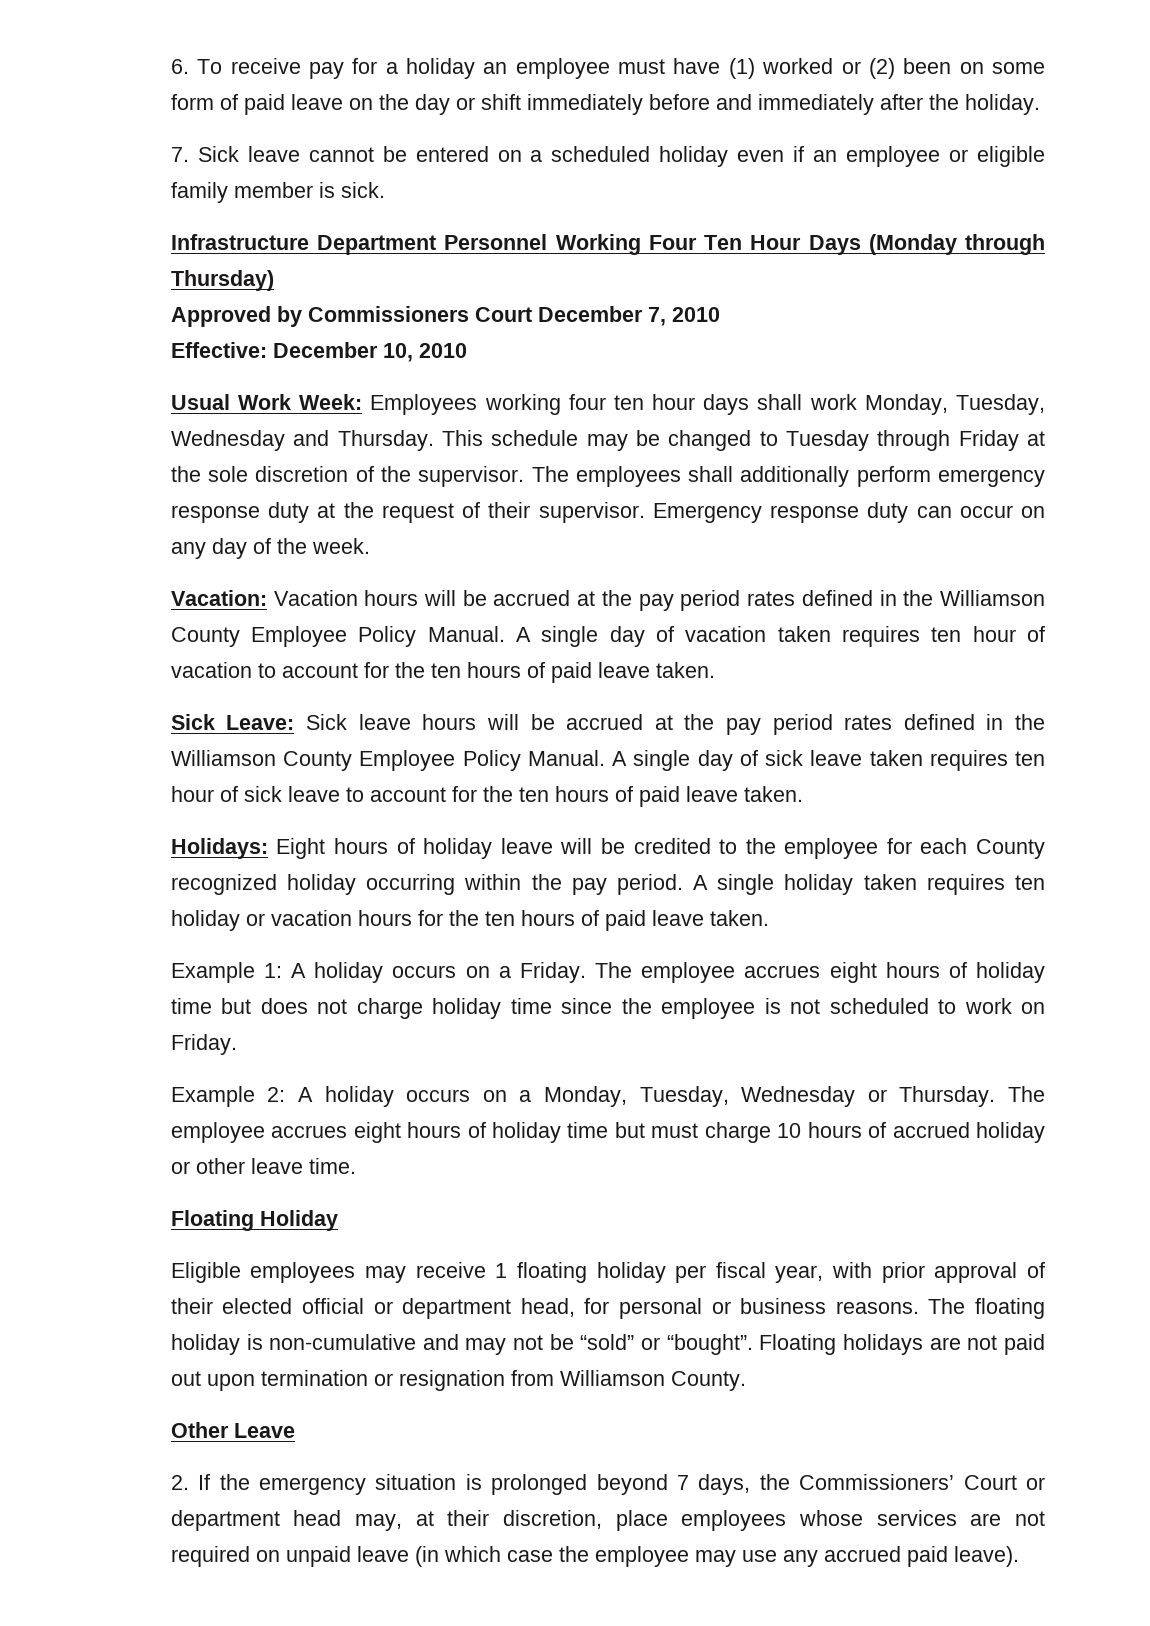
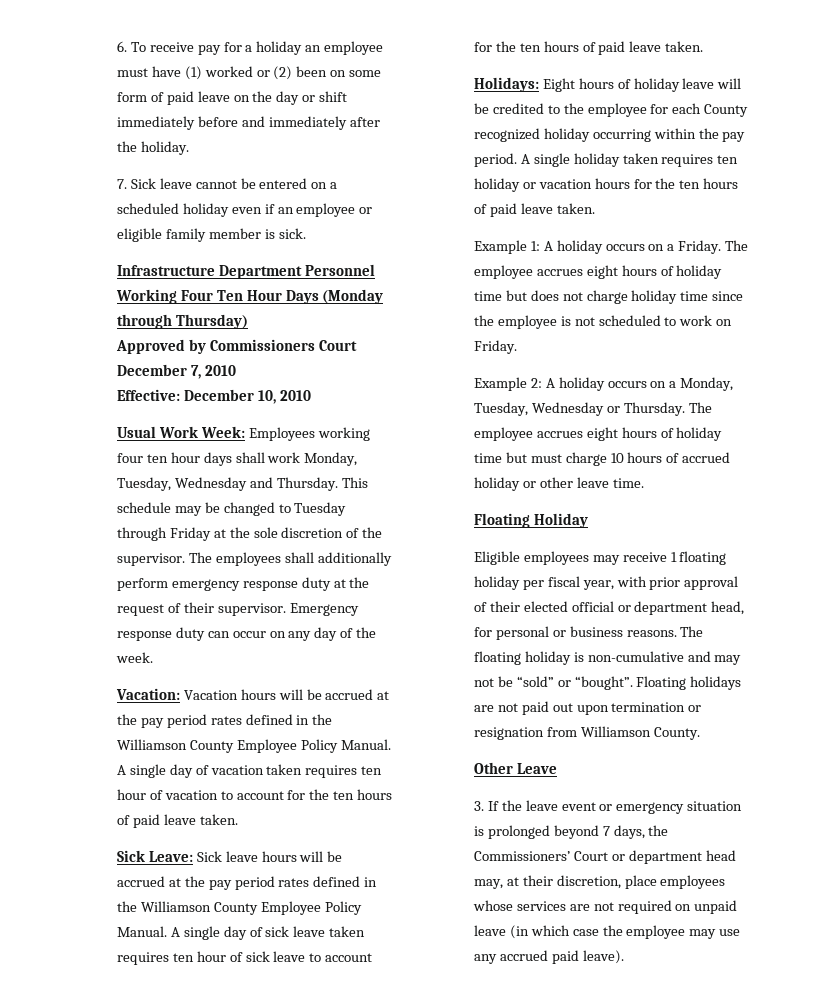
- 2. If the emergency situation is prolonged beyond 7 days, the Commissioners’ Court or department head may, at their discretion, place employees whose services are not required on unpaid leave (in which case the employee may use any accrued paid leave).
+ 3. If the leave event or emergency situation is prolonged beyond 7 days, the Commissioners’ Court or department head may, at their discretion, place employees whose services are not required on unpaid leave (in which case the employee may use any accrued paid leave).

